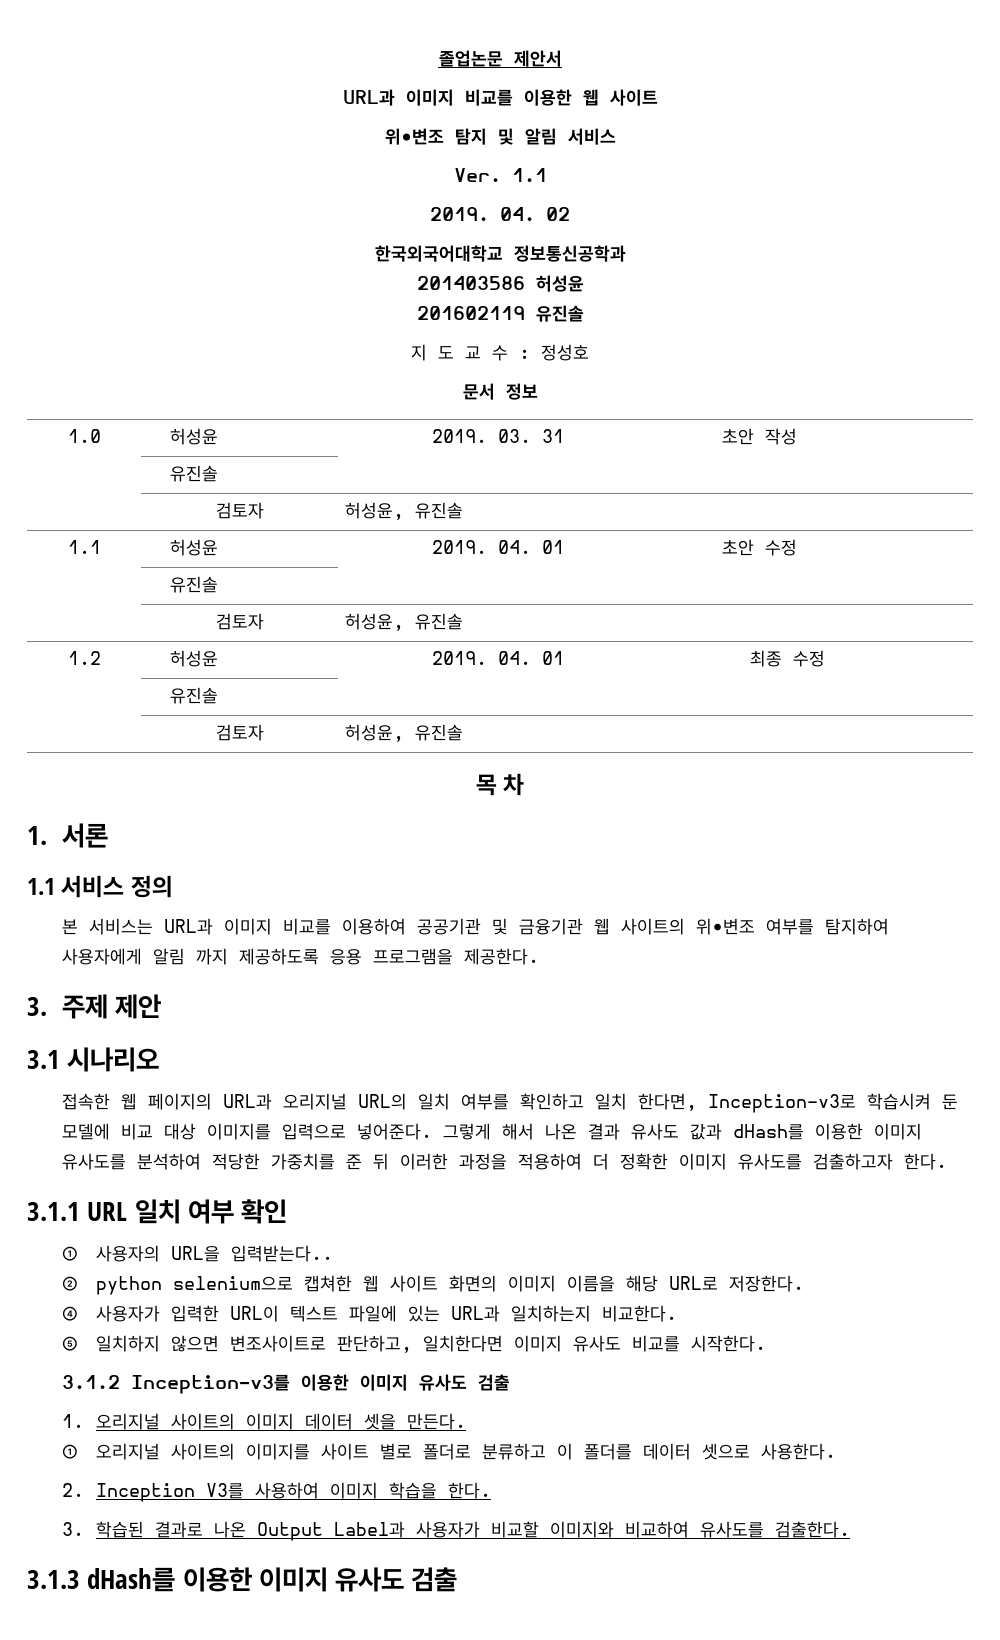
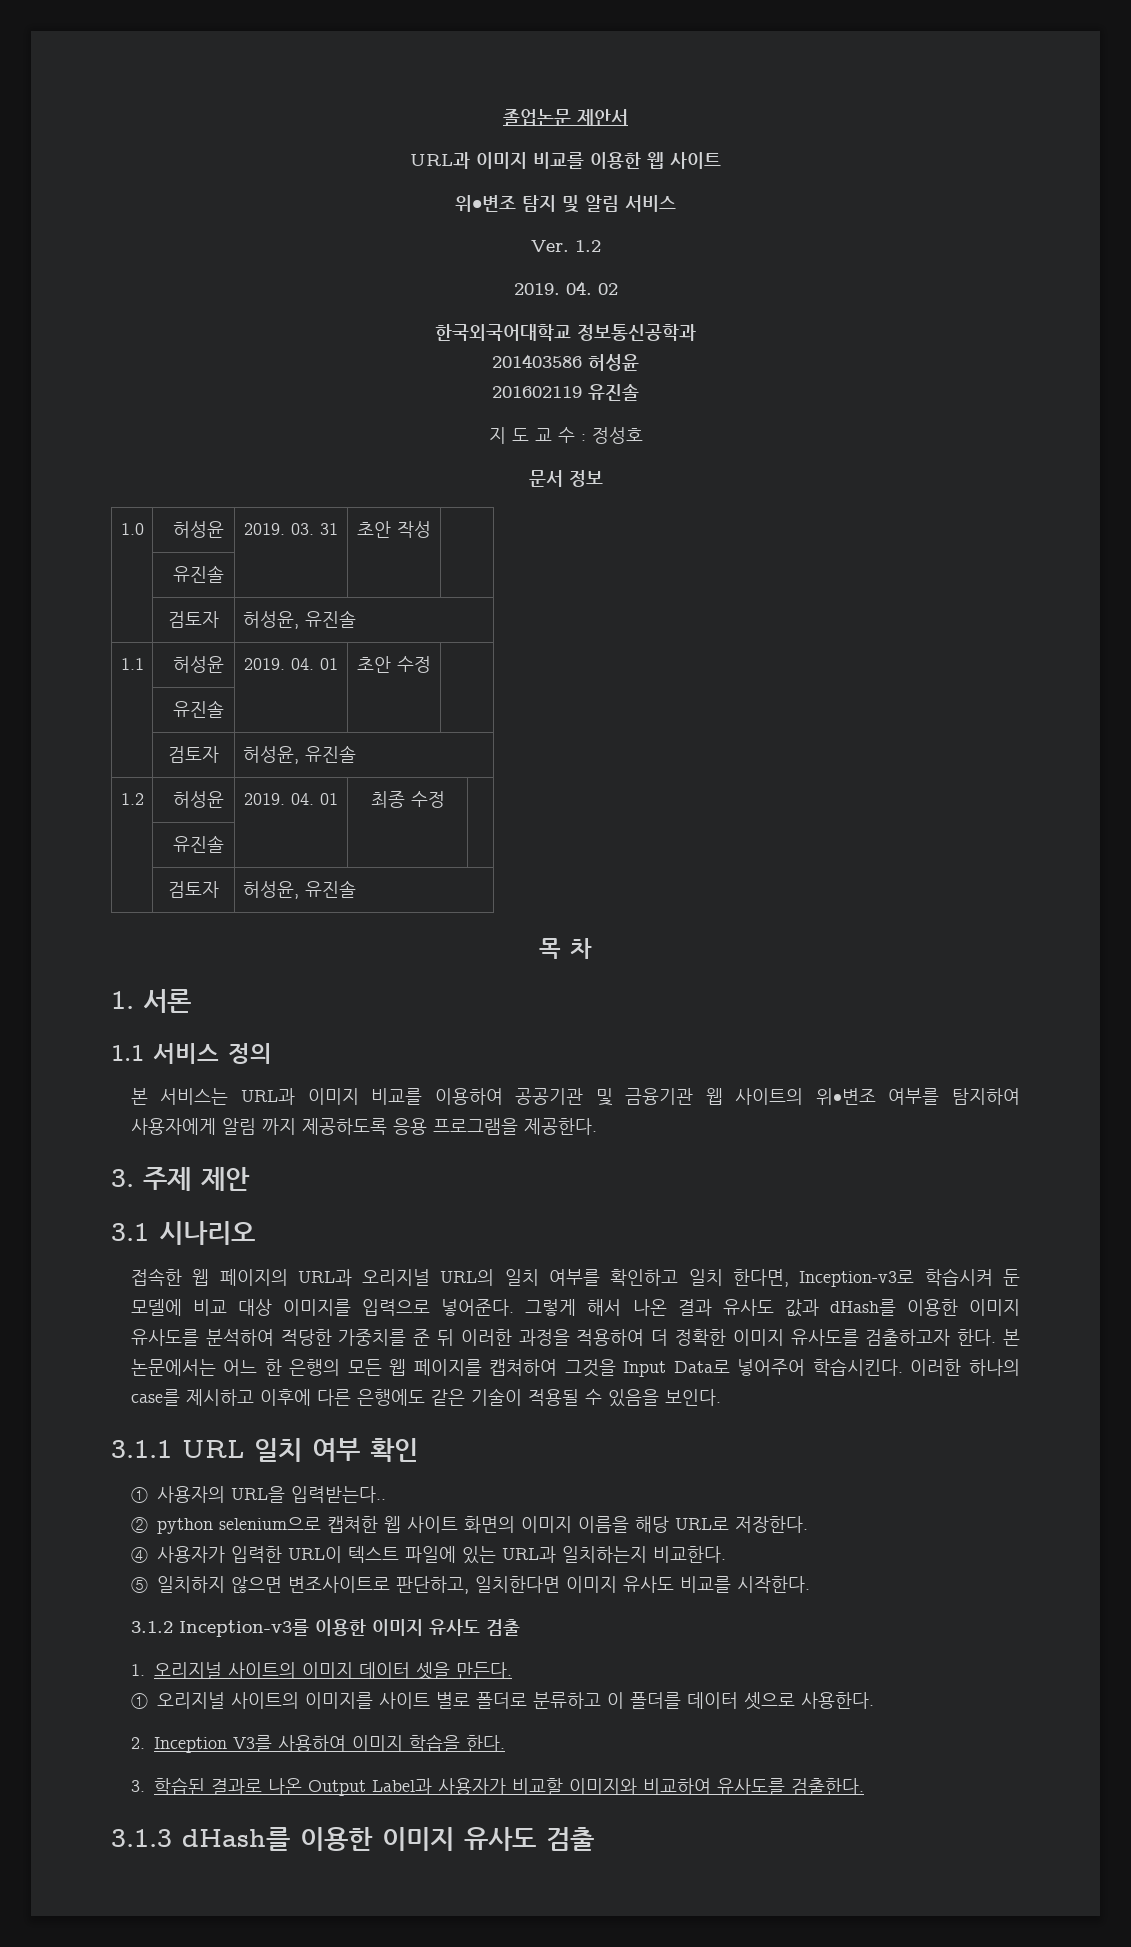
- Ver. 1.1
+ Ver. 1.2
+ 본 논문에서는 어느 한 은행의 모든 웹 페이지를 캡쳐하여 그것을 Input Data로 넣어주어 학습시킨다. 이러한 하나의 case를 제시하고 이후에 다른 은행에도 같은 기술이 적용될 수 있음을 보인다.

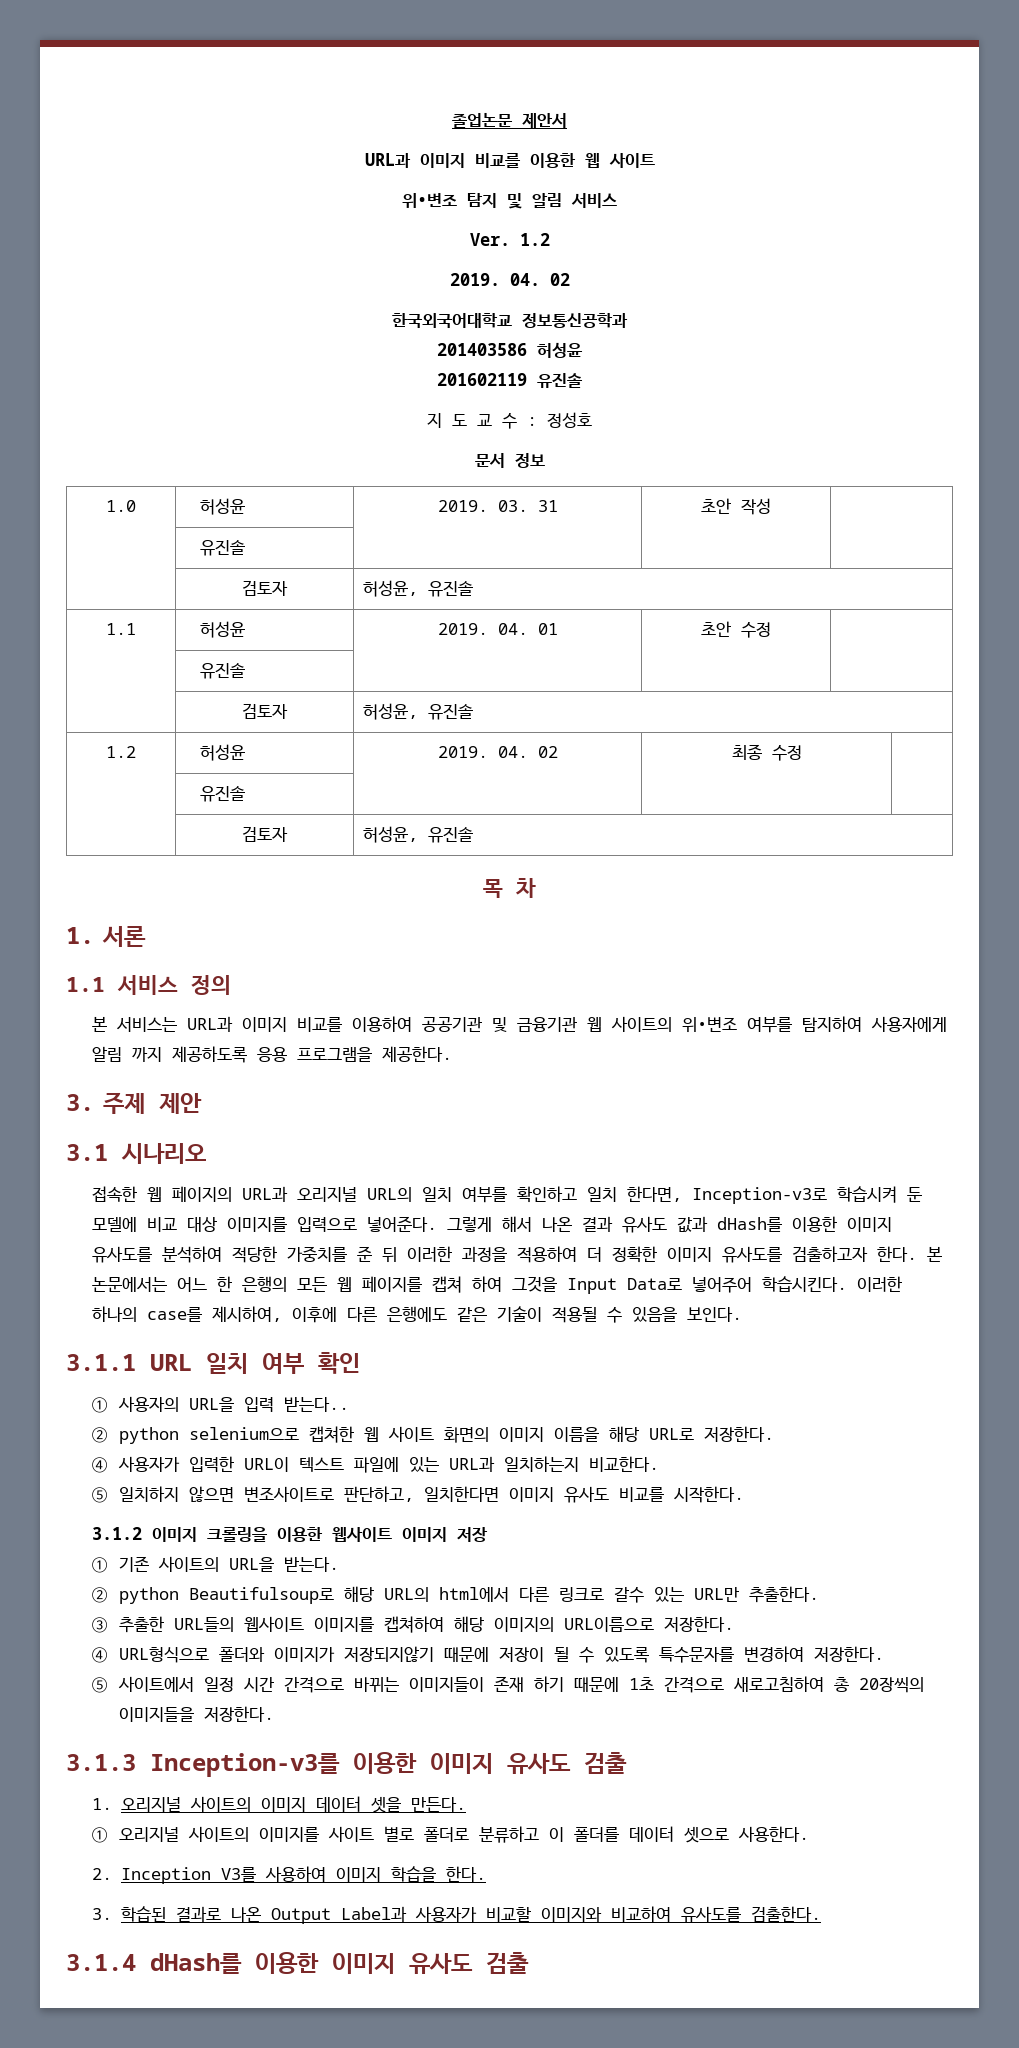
- 1.2 | 허성윤 | 2019. 04. 01 | 최종 수정 |
+ 1.2 | 허성윤 | 2019. 04. 02 | 최종 수정 |
- 본 논문에서는 어느 한 은행의 모든 웹 페이지를 캡쳐하여 그것을 Input Data로 넣어주어 학습시킨다.
+ 본 논문에서는 어느 한 은행의 모든 웹 페이지를 캡쳐 하여 그것을 Input Data로 넣어주어 학습시킨다.
- 이러한 하나의 case를 제시하고 이후에 다른 은행에도 같은 기술이 적용될 수 있음을 보인다.
+ 이러한 하나의 case를 제시하여, 이후에 다른 은행에도 같은 기술이 적용될 수 있음을 보인다.
- ① 사용자의 URL을 입력받는다..
+ ① 사용자의 URL을 입력 받는다..
- 3.1.2 Inception-v3를 이용한 이미지 유사도 검출
+ 3.1.2 이미지 크롤링을 이용한 웹사이트 이미지 저장
+ ① 기존 사이트의 URL을 받는다.
+ ② python Beautifulsoup로 해당 URL의 html에서 다른 링크로 갈수 있는 URL만 추출한다.
+ ③ 추출한 URL들의 웹사이트 이미지를 캡쳐하여 해당 이미지의 URL이름으로 저장한다.
+ ④ URL형식으로 폴더와 이미지가 저장되지않기 때문에 저장이 될 수 있도록 특수문자를 변경하여 저장한다.
+ ⑤ 사이트에서 일정 시간 간격으로 바뀌는 이미지들이 존재 하기 때문에 1초 간격으로 새로고침하여 총 20장씩의 이미지들을 저장한다.
+ 3.1.3 Inception-v3를 이용한 이미지 유사도 검출
- 3.1.3 dHash를 이용한 이미지 유사도 검출
+ 3.1.4 dHash를 이용한 이미지 유사도 검출

